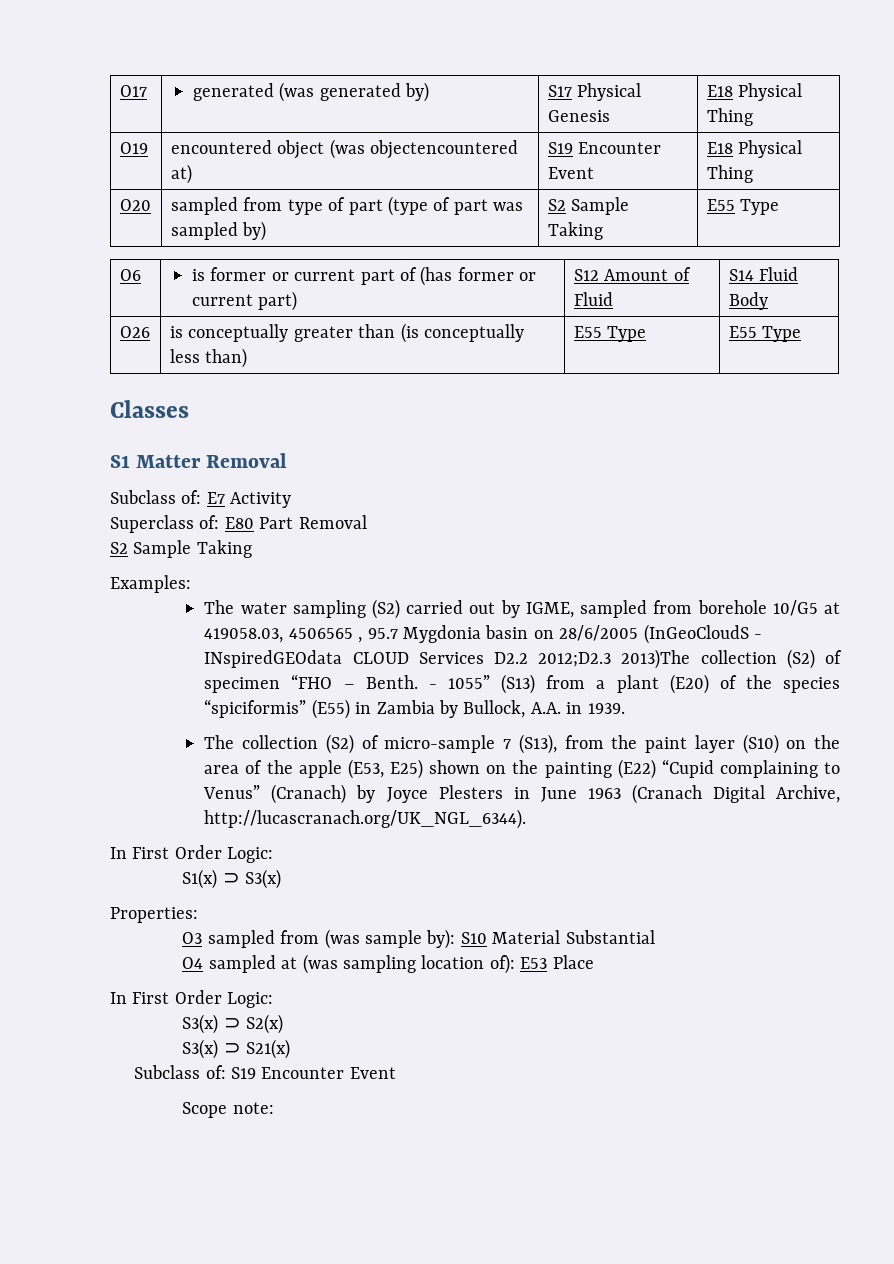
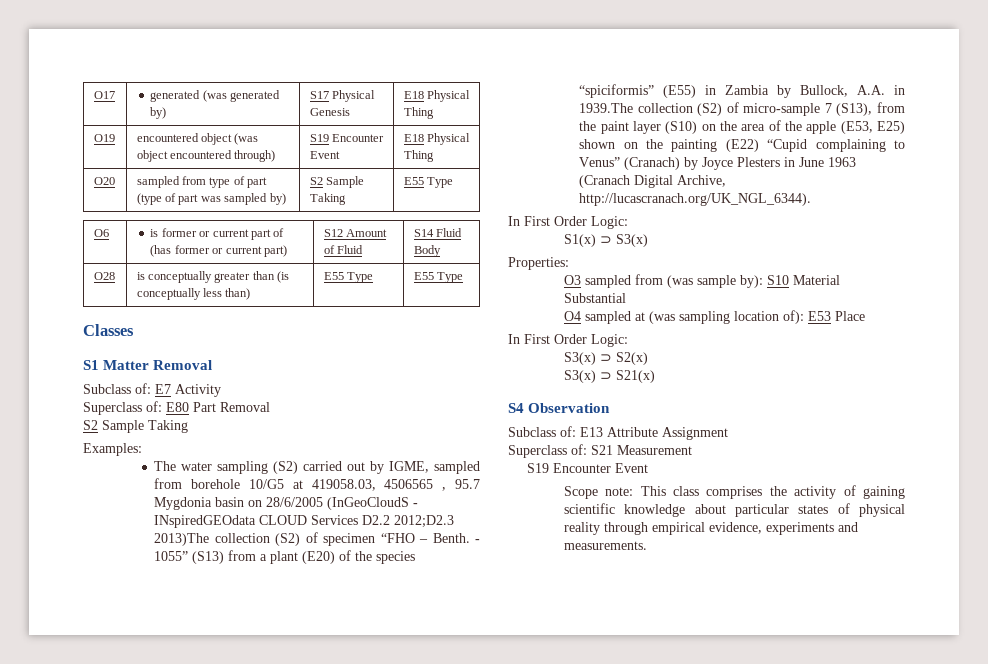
- O19 | encountered object (was objectencountered at) | S19 Encounter Event | E18 Physical Thing
+ O19 | encountered object (was object encountered through) | S19 Encounter Event | E18 Physical Thing
- O26 | is conceptually greater than (is conceptually less than) | E55 Type | E55 Type
+ O28 | is conceptually greater than (is conceptually less than) | E55 Type | E55 Type
- - 1055” (S13) from a plant (E20) of the species “spiciformis” (E55) in Zambia by Bullock, A.A. in 1939.
- The collection (S2) of micro-sample 7 (S13), from the paint layer (S10) on the area of the apple (E53, E25) shown on the painting (E22) “Cupid complaining to Venus” (Cranach) by Joyce Plesters in June 1963 (Cranach Digital Archive, http://lucascranach.org/UK_NGL_6344).
+ - 1055” (S13) from a plant (E20) of the species “spiciformis” (E55) in Zambia by Bullock, A.A. in 1939.The collection (S2) of micro-sample 7 (S13), from the paint layer (S10) on the area of the apple (E53, E25) shown on the painting (E22) “Cupid complaining to Venus” (Cranach) by Joyce Plesters in June 1963 (Cranach Digital Archive, http://lucascranach.org/UK_NGL_6344).
- Subclass of: S19 Encounter Event
+ S4 Observation
+ Subclass of: E13 Attribute Assignment
+ Superclass of: S21 Measurement
+ S19 Encounter Event
- Scope note:
+ Scope note: This class comprises the activity of gaining scientific knowledge about particular states of physical reality through empirical evidence, experiments and measurements.

